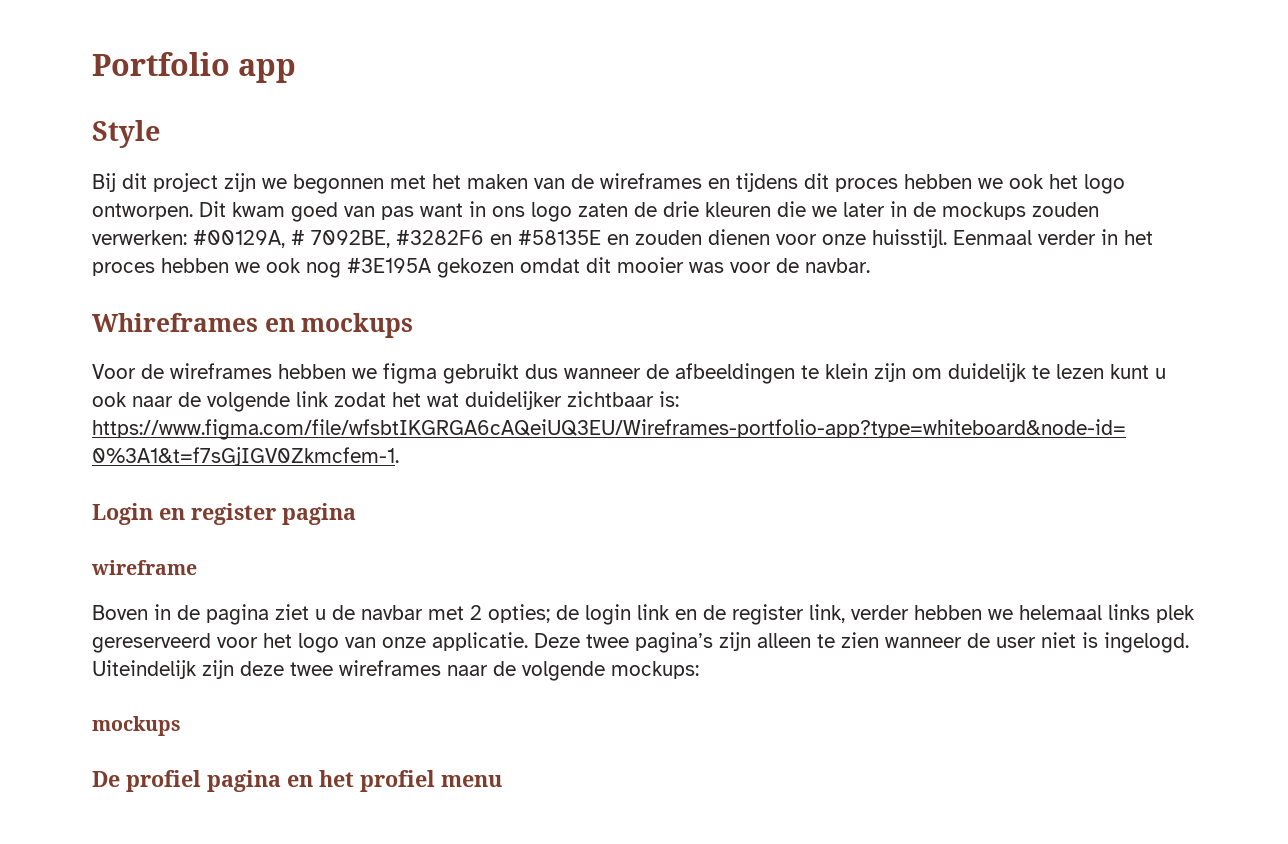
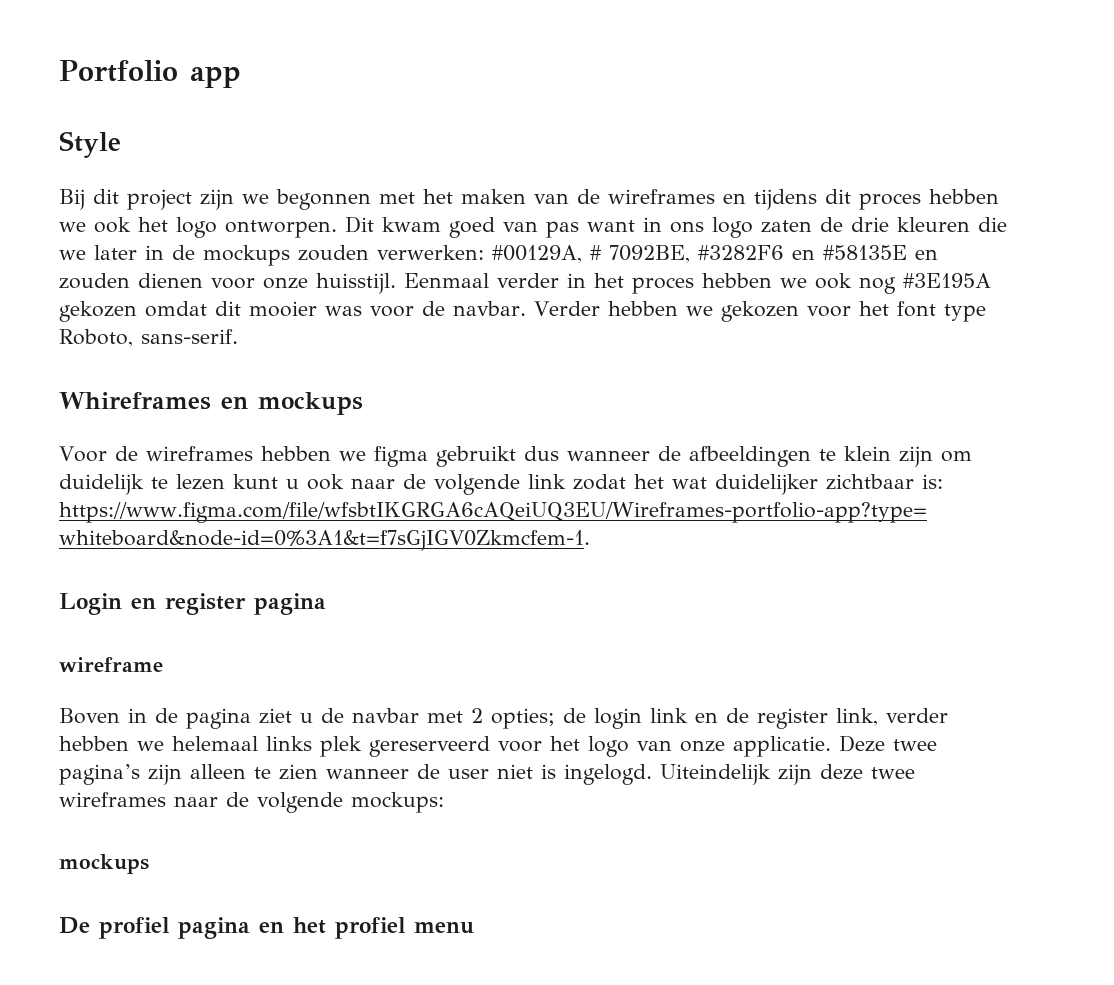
+ Verder hebben we gekozen voor het font type Roboto, sans-serif.

